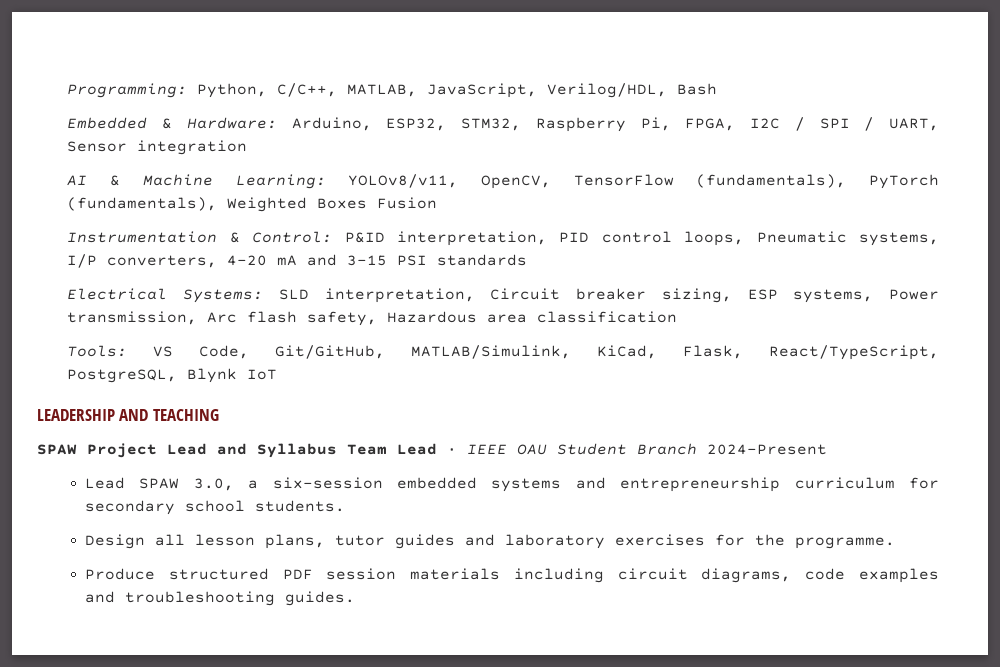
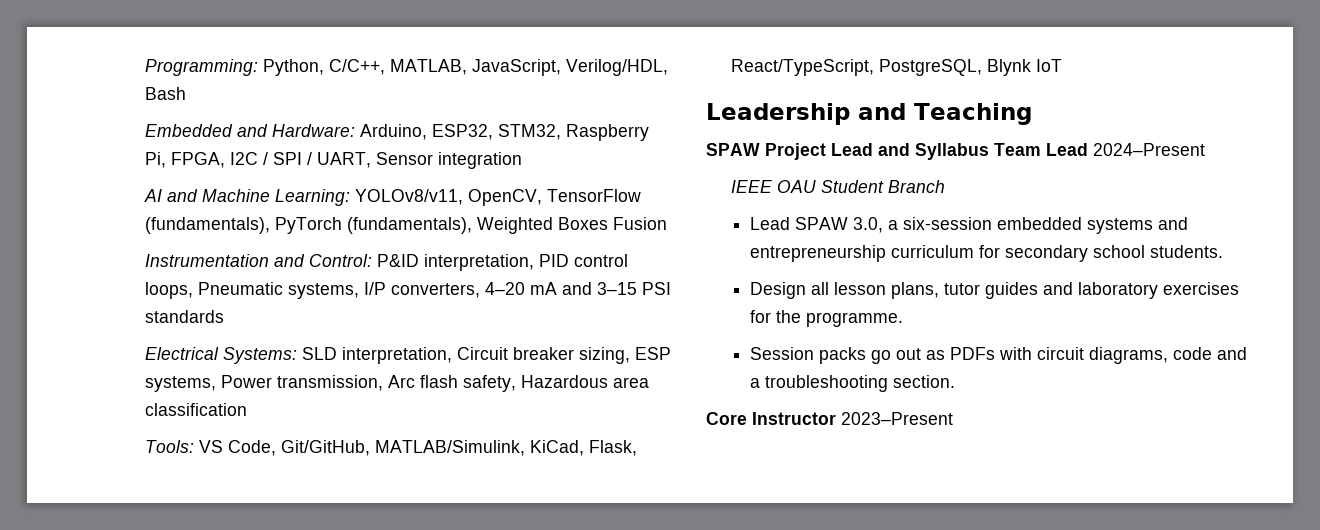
- Embedded & Hardware: Arduino, ESP32, STM32, Raspberry Pi, FPGA, I2C / SPI / UART, Sensor integration
+ Embedded and Hardware: Arduino, ESP32, STM32, Raspberry Pi, FPGA, I2C / SPI / UART, Sensor integration
- AI & Machine Learning: YOLOv8/v11, OpenCV, TensorFlow (fundamentals), PyTorch (fundamentals), Weighted Boxes Fusion
+ AI and Machine Learning: YOLOv8/v11, OpenCV, TensorFlow (fundamentals), PyTorch (fundamentals), Weighted Boxes Fusion
- Instrumentation & Control: P&ID interpretation, PID control loops, Pneumatic systems, I/P converters, 4–20 mA and 3–15 PSI standards
+ Instrumentation and Control: P&ID interpretation, PID control loops, Pneumatic systems, I/P converters, 4–20 mA and 3–15 PSI standards
- LEADERSHIP AND TEACHING
+ Leadership and Teaching
- SPAW Project Lead and Syllabus Team Lead · IEEE OAU Student Branch 2024–Present
+ SPAW Project Lead and Syllabus Team Lead 2024–Present
+ IEEE OAU Student Branch
- Produce structured PDF session materials including circuit diagrams, code examples and troubleshooting guides.
+ Session packs go out as PDFs with circuit diagrams, code and a troubleshooting section.
+ Core Instructor 2023–Present

